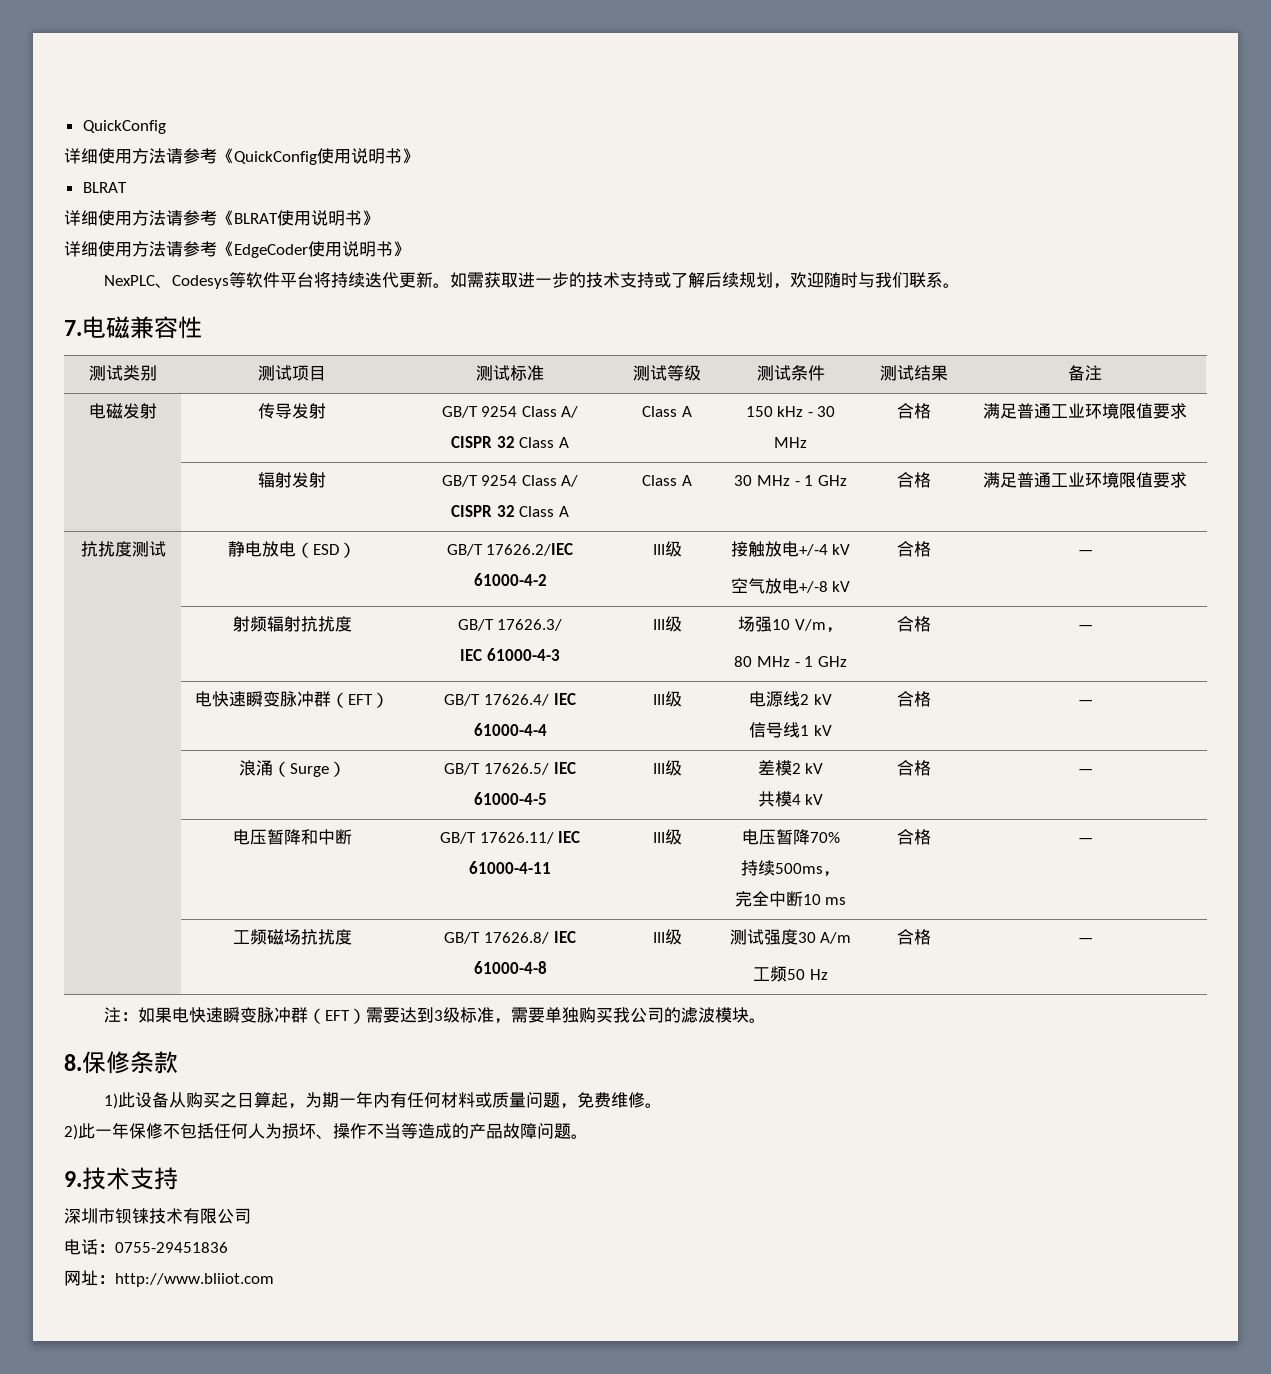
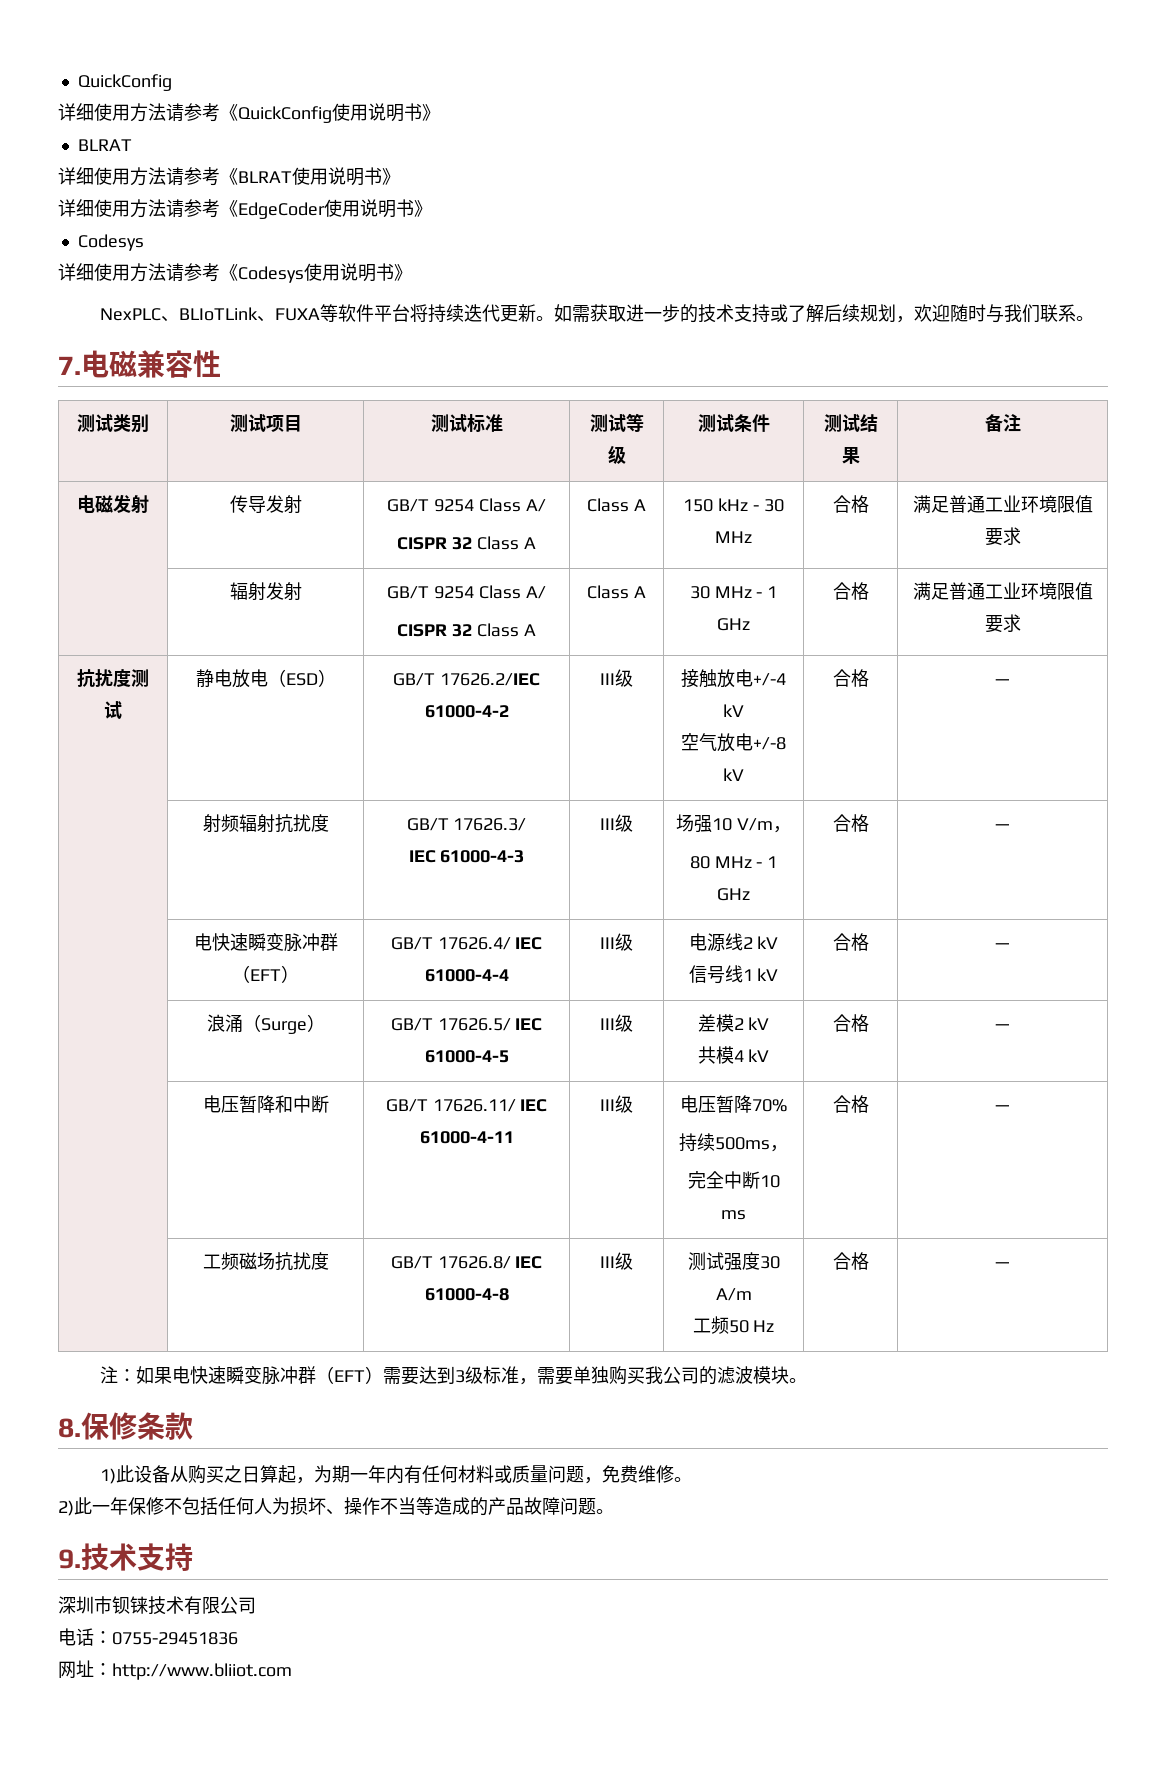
  详细使用方法请参考《EdgeCoder使用说明书》
+ Codesys
+ 详细使用方法请参考《Codesys使用说明书》
- NexPLC、Codesys等软件平台将持续迭代更新。
+ NexPLC、BLIoTLink、FUXA等软件平台将持续迭代更新。

